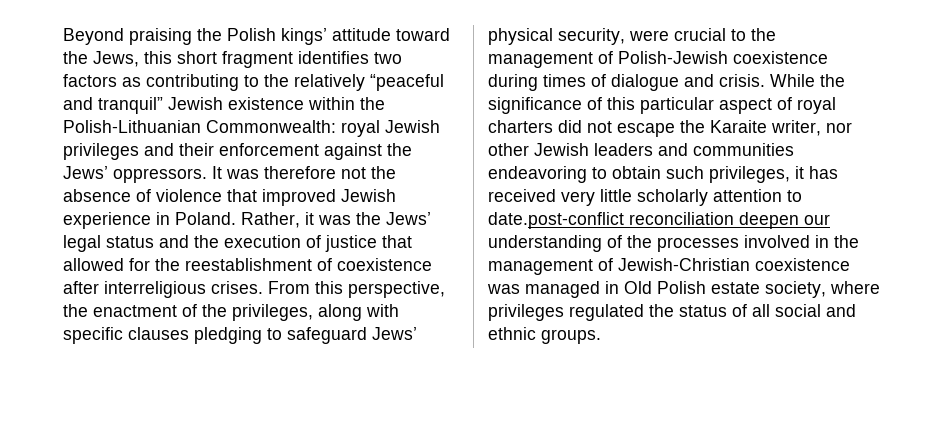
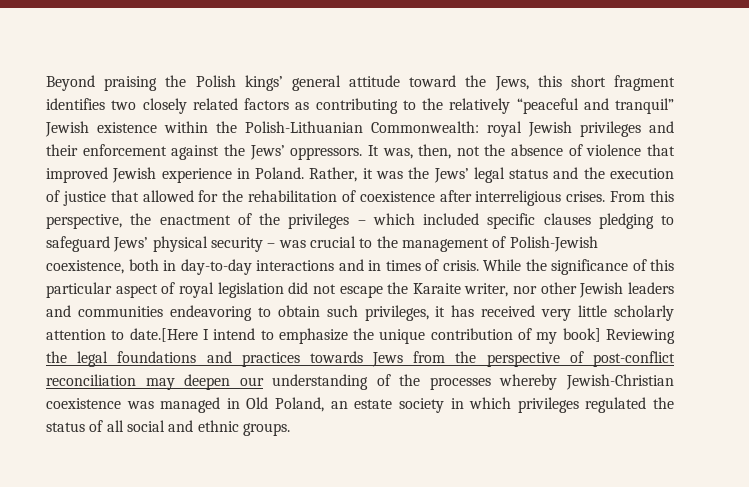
- Beyond praising the Polish kings’ attitude toward the Jews, this short fragment identifies two factors as contributing to the relatively “peaceful and tranquil” Jewish existence within the Polish-Lithuanian Commonwealth: royal Jewish privileges and their enforcement against the Jews’ oppressors.
+ Beyond praising the Polish kings’ general attitude toward the Jews, this short fragment identifies two closely related factors as contributing to the relatively “peaceful and tranquil” Jewish existence within the Polish-Lithuanian Commonwealth: royal Jewish privileges and their enforcement against the Jews’ oppressors.
- It was therefore not the absence of violence that improved Jewish experience in Poland.
+ It was, then, not the absence of violence that improved Jewish experience in Poland.
- Rather, it was the Jews’ legal status and the execution of justice that allowed for the reestablishment of coexistence after interreligious crises.
+ Rather, it was the Jews’ legal status and the execution of justice that allowed for the rehabilitation of coexistence after interreligious crises.
- From this perspective, the enactment of the privileges, along with specific clauses pledging to safeguard Jews’ physical security, were crucial to the management of Polish-Jewish coexistence during times of dialogue and crisis.
+ From this perspective, the enactment of the privileges – which included specific clauses pledging to safeguard Jews’ physical security – was crucial to the management of Polish-Jewish coexistence, both in day-to-day interactions and in times of crisis.
- While the significance of this particular aspect of royal charters did not escape the Karaite writer, nor other Jewish leaders and communities endeavoring to obtain such privileges, it has received very little scholarly attention to date.post-conflict reconciliation deepen our understanding of the processes involved in the management of Jewish-Christian coexistence was managed in Old Polish estate society, where privileges regulated the status of all social and ethnic groups.
+ While the significance of this particular aspect of royal legislation did not escape the Karaite writer, nor other Jewish leaders and communities endeavoring to obtain such privileges, it has received very little scholarly attention to date.[Here I intend to emphasize the unique contribution of my book] Reviewing the legal foundations and practices towards Jews from the perspective of post-conflict reconciliation may deepen our understanding of the processes whereby Jewish-Christian coexistence was managed in Old Poland, an estate society in which privileges regulated the status of all social and ethnic groups.

